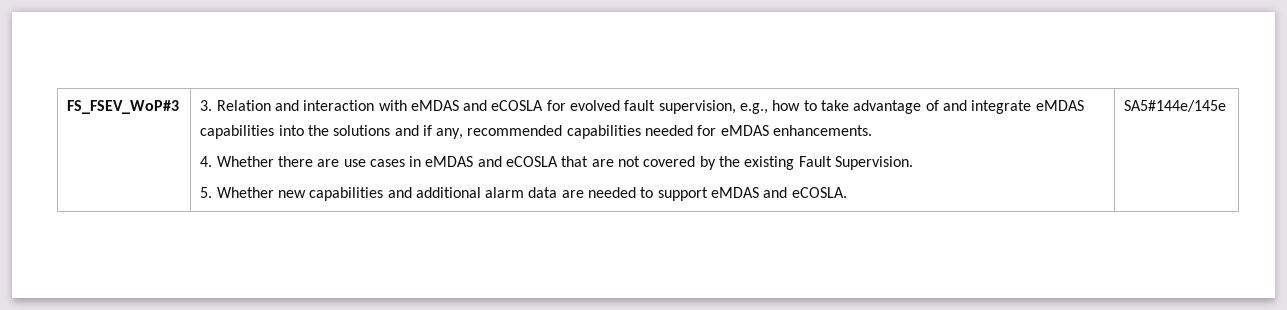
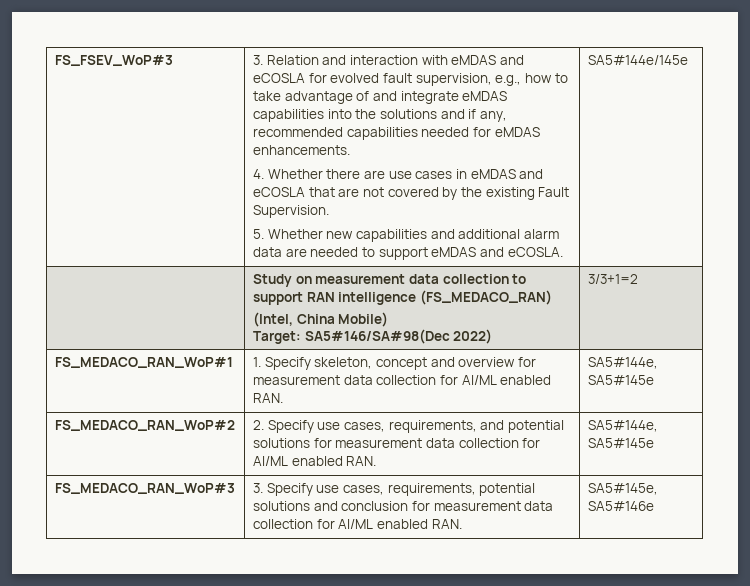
+ | Study on measurement data collection to support RAN intelligence (FS_MEDACO_RAN)
+ (Intel, China Mobile)
+ Target: SA5#146/SA#98(Dec 2022) | 3/3+1=2
+ FS_MEDACO_RAN_WoP#1 | 1. Specify skeleton, concept and overview for measurement data collection for AI/ML enabled RAN. | SA5#144e, SA5#145e
+ FS_MEDACO_RAN_WoP#2 | 2. Specify use cases, requirements, and potential solutions for measurement data collection for AI/ML enabled RAN. | SA5#144e, SA5#145e
+ FS_MEDACO_RAN_WoP#3 | 3. Specify use cases, requirements, potential solutions and conclusion for measurement data collection for AI/ML enabled RAN. | SA5#145e, SA5#146e

